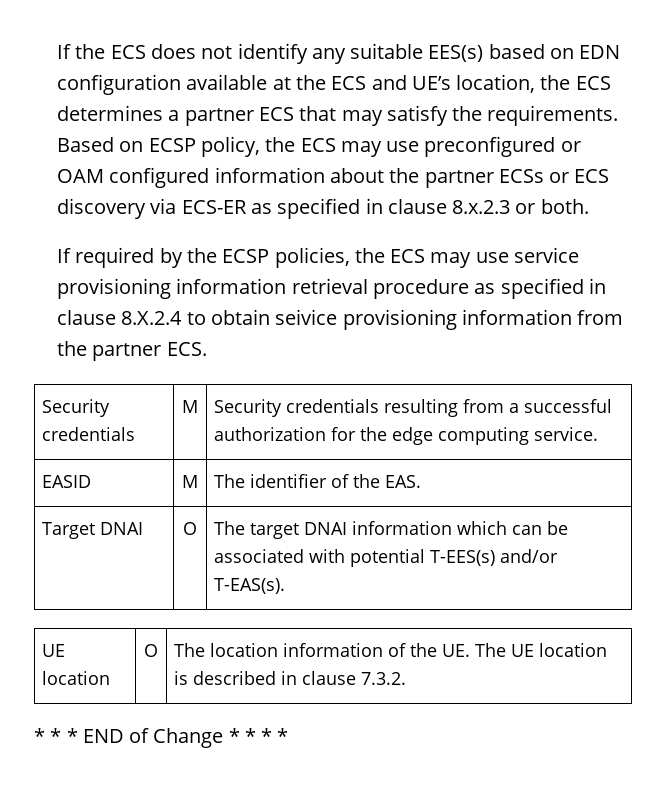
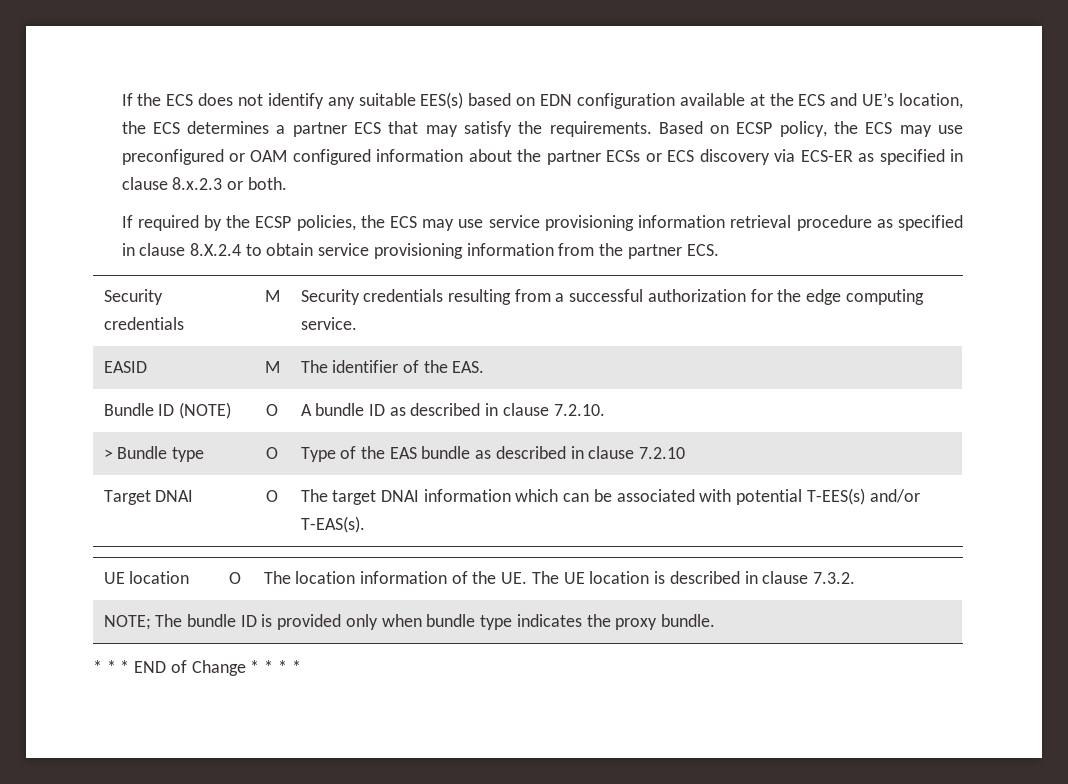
- If required by the ECSP policies, the ECS may use service provisioning information retrieval procedure as specified in clause 8.X.2.4 to obtain seivice provisioning information from the partner ECS.
+ If required by the ECSP policies, the ECS may use service provisioning information retrieval procedure as specified in clause 8.X.2.4 to obtain service provisioning information from the partner ECS.
+ Bundle ID (NOTE) | O | A bundle ID as described in clause 7.2.10.
+ > Bundle type | O | Type of the EAS bundle as described in clause 7.2.10
+ NOTE; The bundle ID is provided only when bundle type indicates the proxy bundle.

